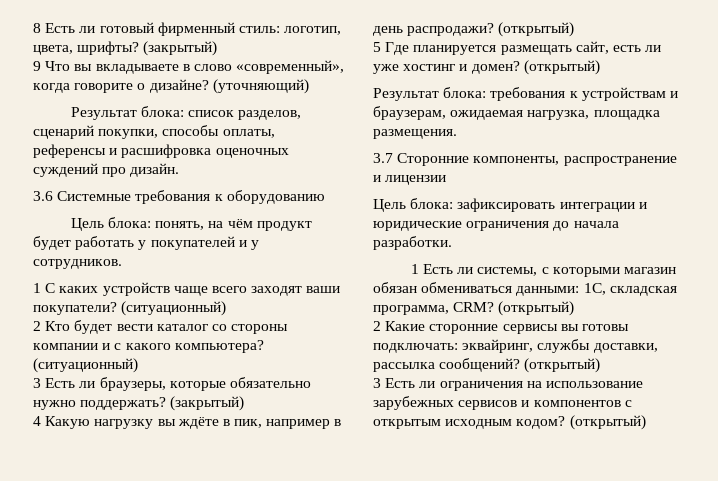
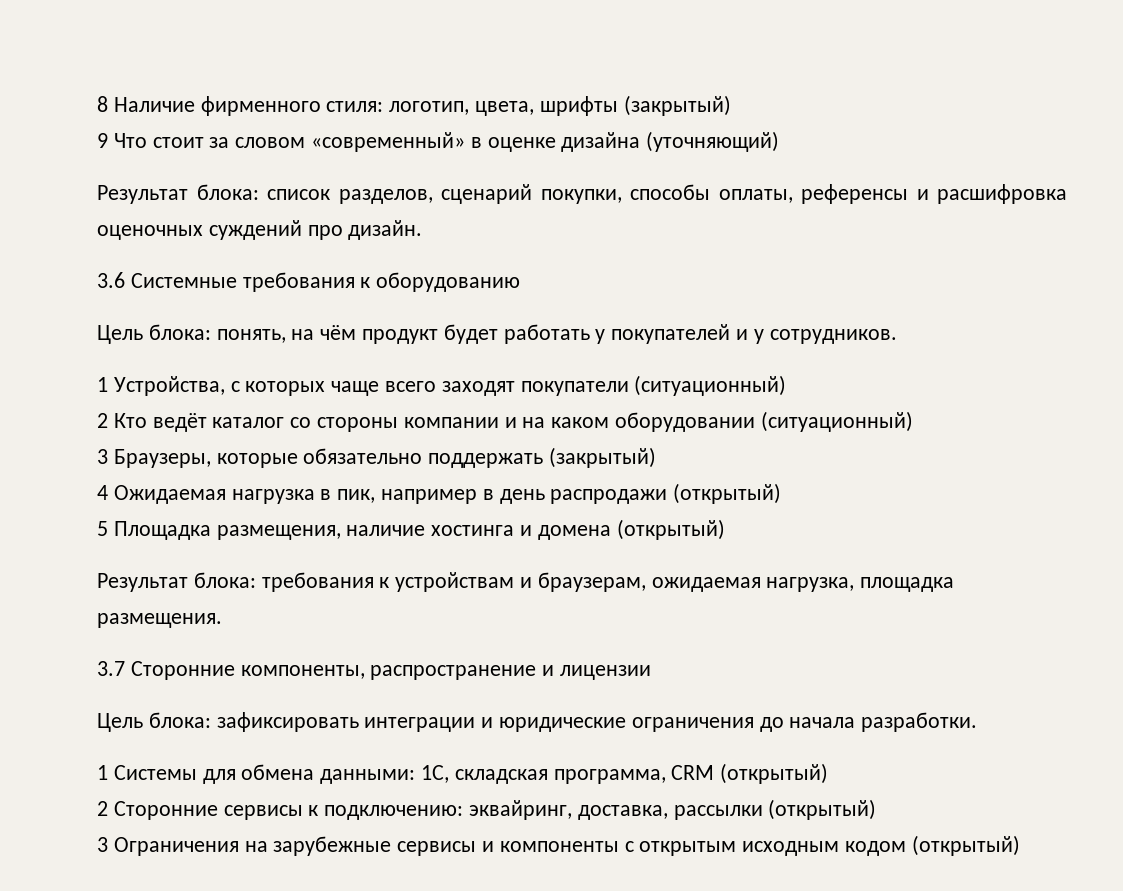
- 8 Есть ли готовый фирменный стиль: логотип, цвета, шрифты? (закрытый)
+ 8 Наличие фирменного стиля: логотип, цвета, шрифты (закрытый)
- 9 Что вы вкладываете в слово «современный», когда говорите о дизайне? (уточняющий)
+ 9 Что стоит за словом «современный» в оценке дизайна (уточняющий)
- 1 С каких устройств чаще всего заходят ваши покупатели? (ситуационный)
+ 1 Устройства, с которых чаще всего заходят покупатели (ситуационный)
- 2 Кто будет вести каталог со стороны компании и с какого компьютера? (ситуационный)
+ 2 Кто ведёт каталог со стороны компании и на каком оборудовании (ситуационный)
- 3 Есть ли браузеры, которые обязательно нужно поддержать? (закрытый)
- 4 Какую нагрузку вы ждёте в пик, например в день распродажи? (открытый)
+ 3 Браузеры, которые обязательно поддержать (закрытый)
+ 4 Ожидаемая нагрузка в пик, например в день распродажи (открытый)
- 5 Где планируется размещать сайт, есть ли уже хостинг и домен? (открытый)
+ 5 Площадка размещения, наличие хостинга и домена (открытый)
- 1 Есть ли системы, с которыми магазин обязан обмениваться данными: 1С, складская программа, CRM? (открытый)
+ 1 Системы для обмена данными: 1С, складская программа, CRM (открытый)
- 2 Какие сторонние сервисы вы готовы подключать: эквайринг, службы доставки, рассылка сообщений? (открытый)
- 3 Есть ли ограничения на использование зарубежных сервисов и компонентов с открытым исходным кодом? (открытый)
+ 2 Сторонние сервисы к подключению: эквайринг, доставка, рассылки (открытый)
+ 3 Ограничения на зарубежные сервисы и компоненты с открытым исходным кодом (открытый)

